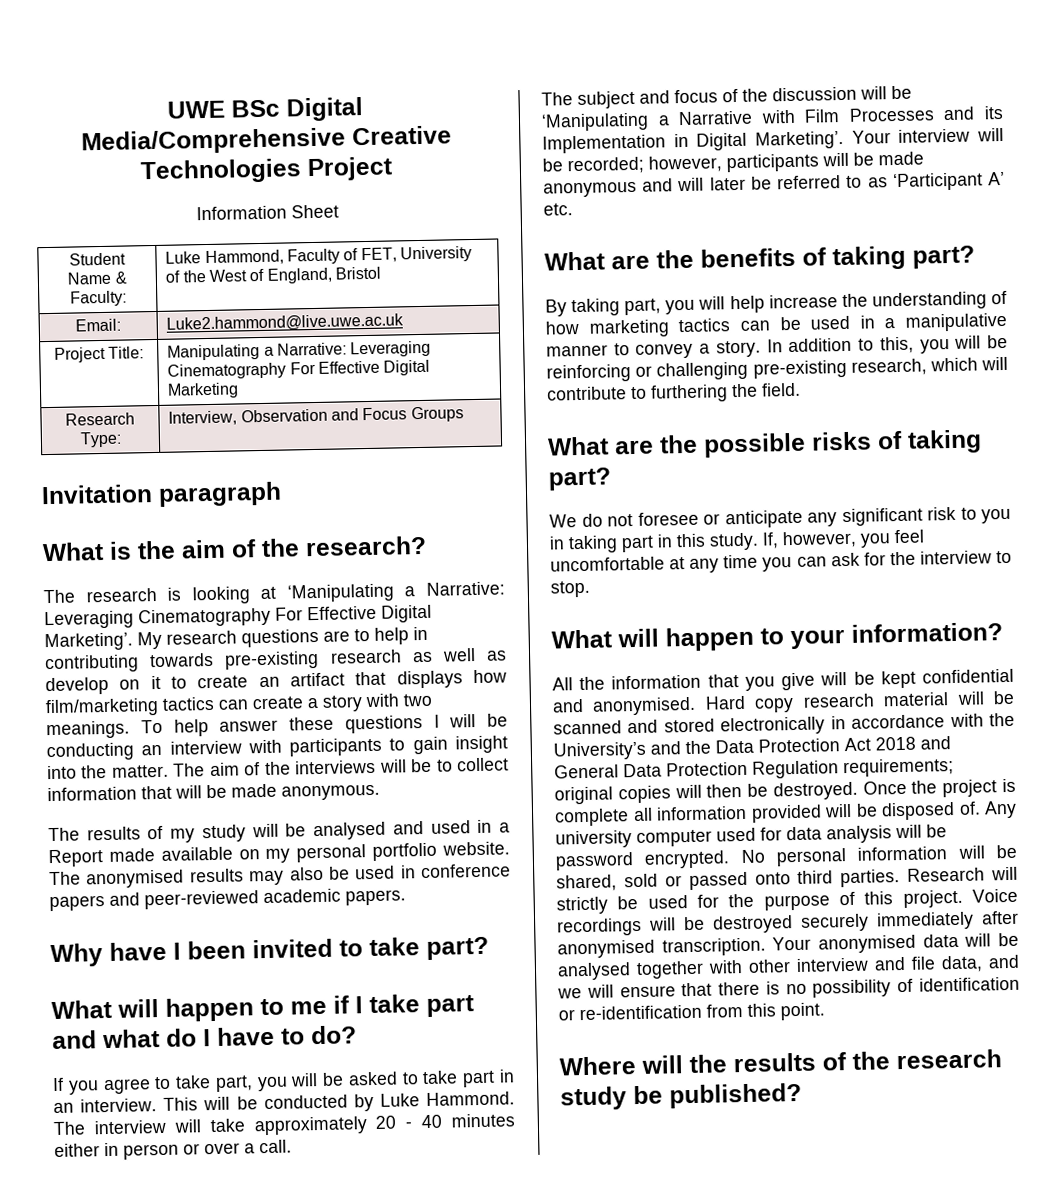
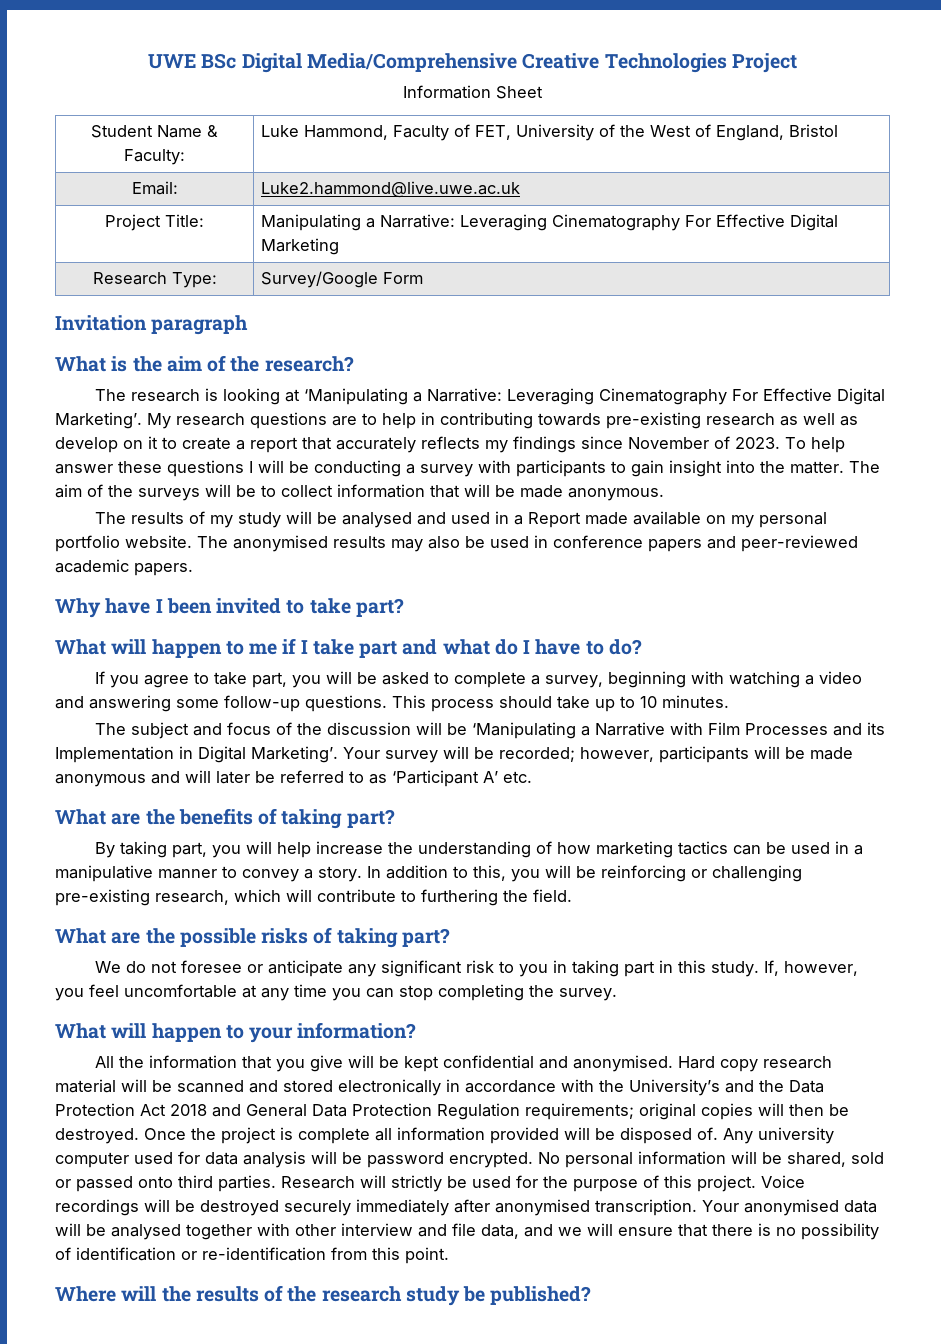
- Research Type: | Interview, Observation and Focus Groups
+ Research Type: | Survey/Google Form
- My research questions are to help in contributing towards pre-existing research as well as develop on it to create an artifact that displays how film/marketing tactics can create a story with two meanings.
+ My research questions are to help in contributing towards pre-existing research as well as develop on it to create a report that accurately reflects my findings since November of 2023.
- To help answer these questions I will be conducting an interview with participants to gain insight into the matter.
+ To help answer these questions I will be conducting a survey with participants to gain insight into the matter.
- The aim of the interviews will be to collect information that will be made anonymous.
+ The aim of the surveys will be to collect information that will be made anonymous.
- If you agree to take part, you will be asked to take part in an interview. This will be conducted by Luke Hammond. The interview will take approximately 20 - 40 minutes either in person or over a call.
+ If you agree to take part, you will be asked to complete a survey, beginning with watching a video and answering some follow-up questions. This process should take up to 10 minutes.
- Your interview will be recorded; however, participants will be made anonymous and will later be referred to as ‘Participant A’ etc.
+ Your survey will be recorded; however, participants will be made anonymous and will later be referred to as ‘Participant A’ etc.
- If, however, you feel uncomfortable at any time you can ask for the interview to stop.
+ If, however, you feel uncomfortable at any time you can stop completing the survey.

